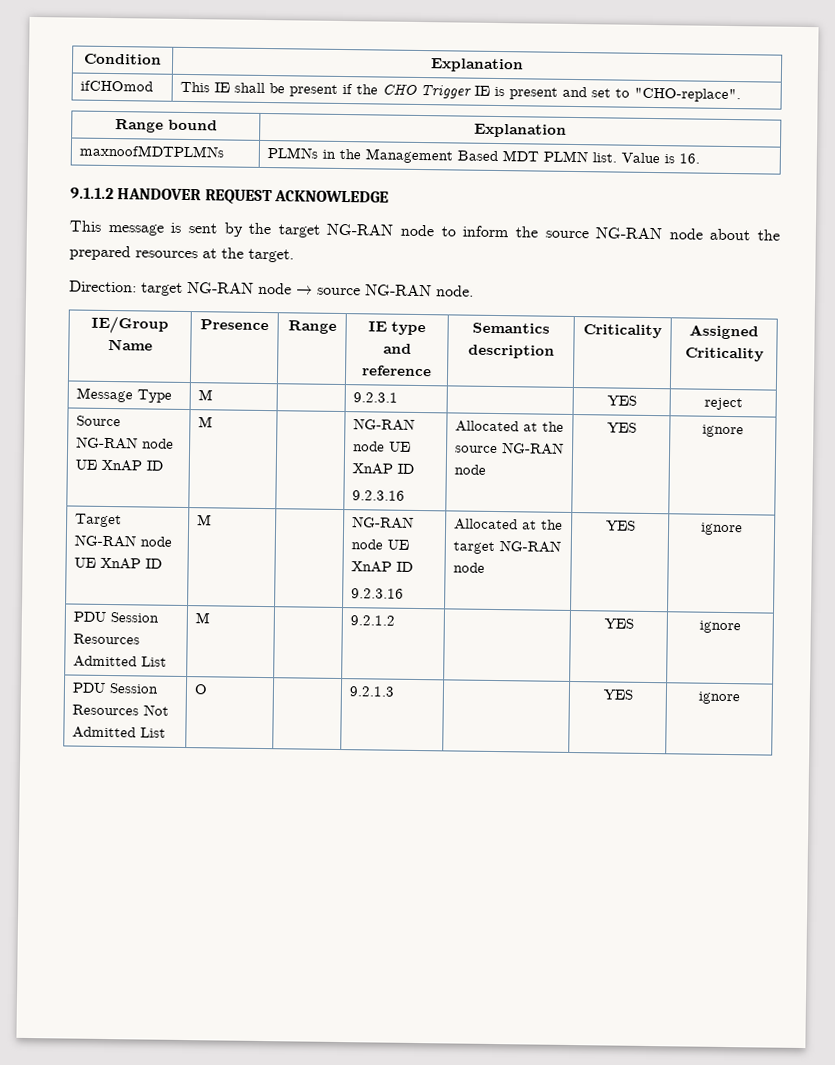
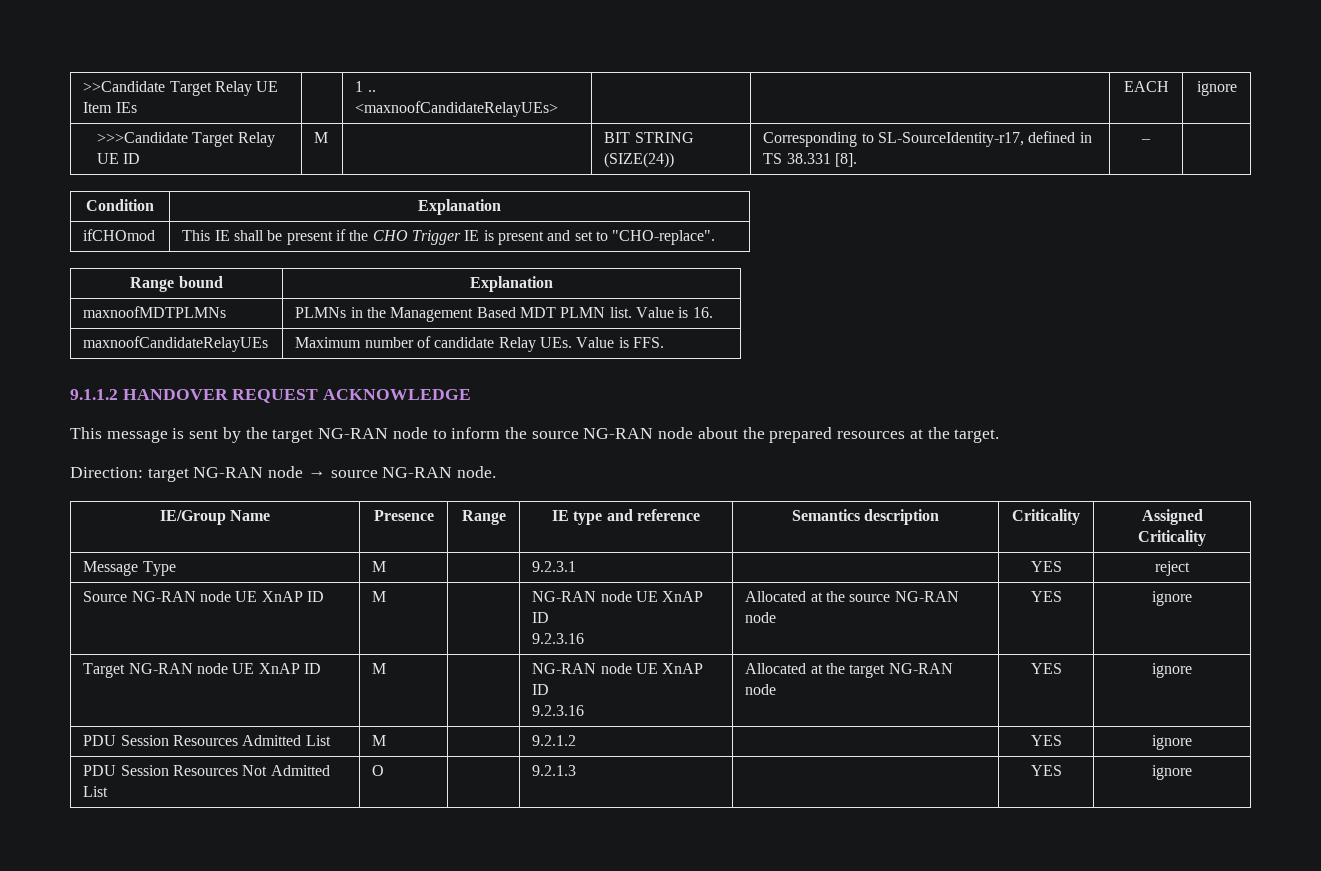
+ >>Candidate Target Relay UE Item IEs | | 1 .. <maxnoofCandidateRelayUEs> | | | EACH | ignore
+ >>>Candidate Target Relay UE ID | M | | BIT STRING (SIZE(24)) | Corresponding to SL-SourceIdentity-r17, defined in TS 38.331 [8]. | – |
+ maxnoofCandidateRelayUEs | Maximum number of candidate Relay UEs. Value is FFS.

